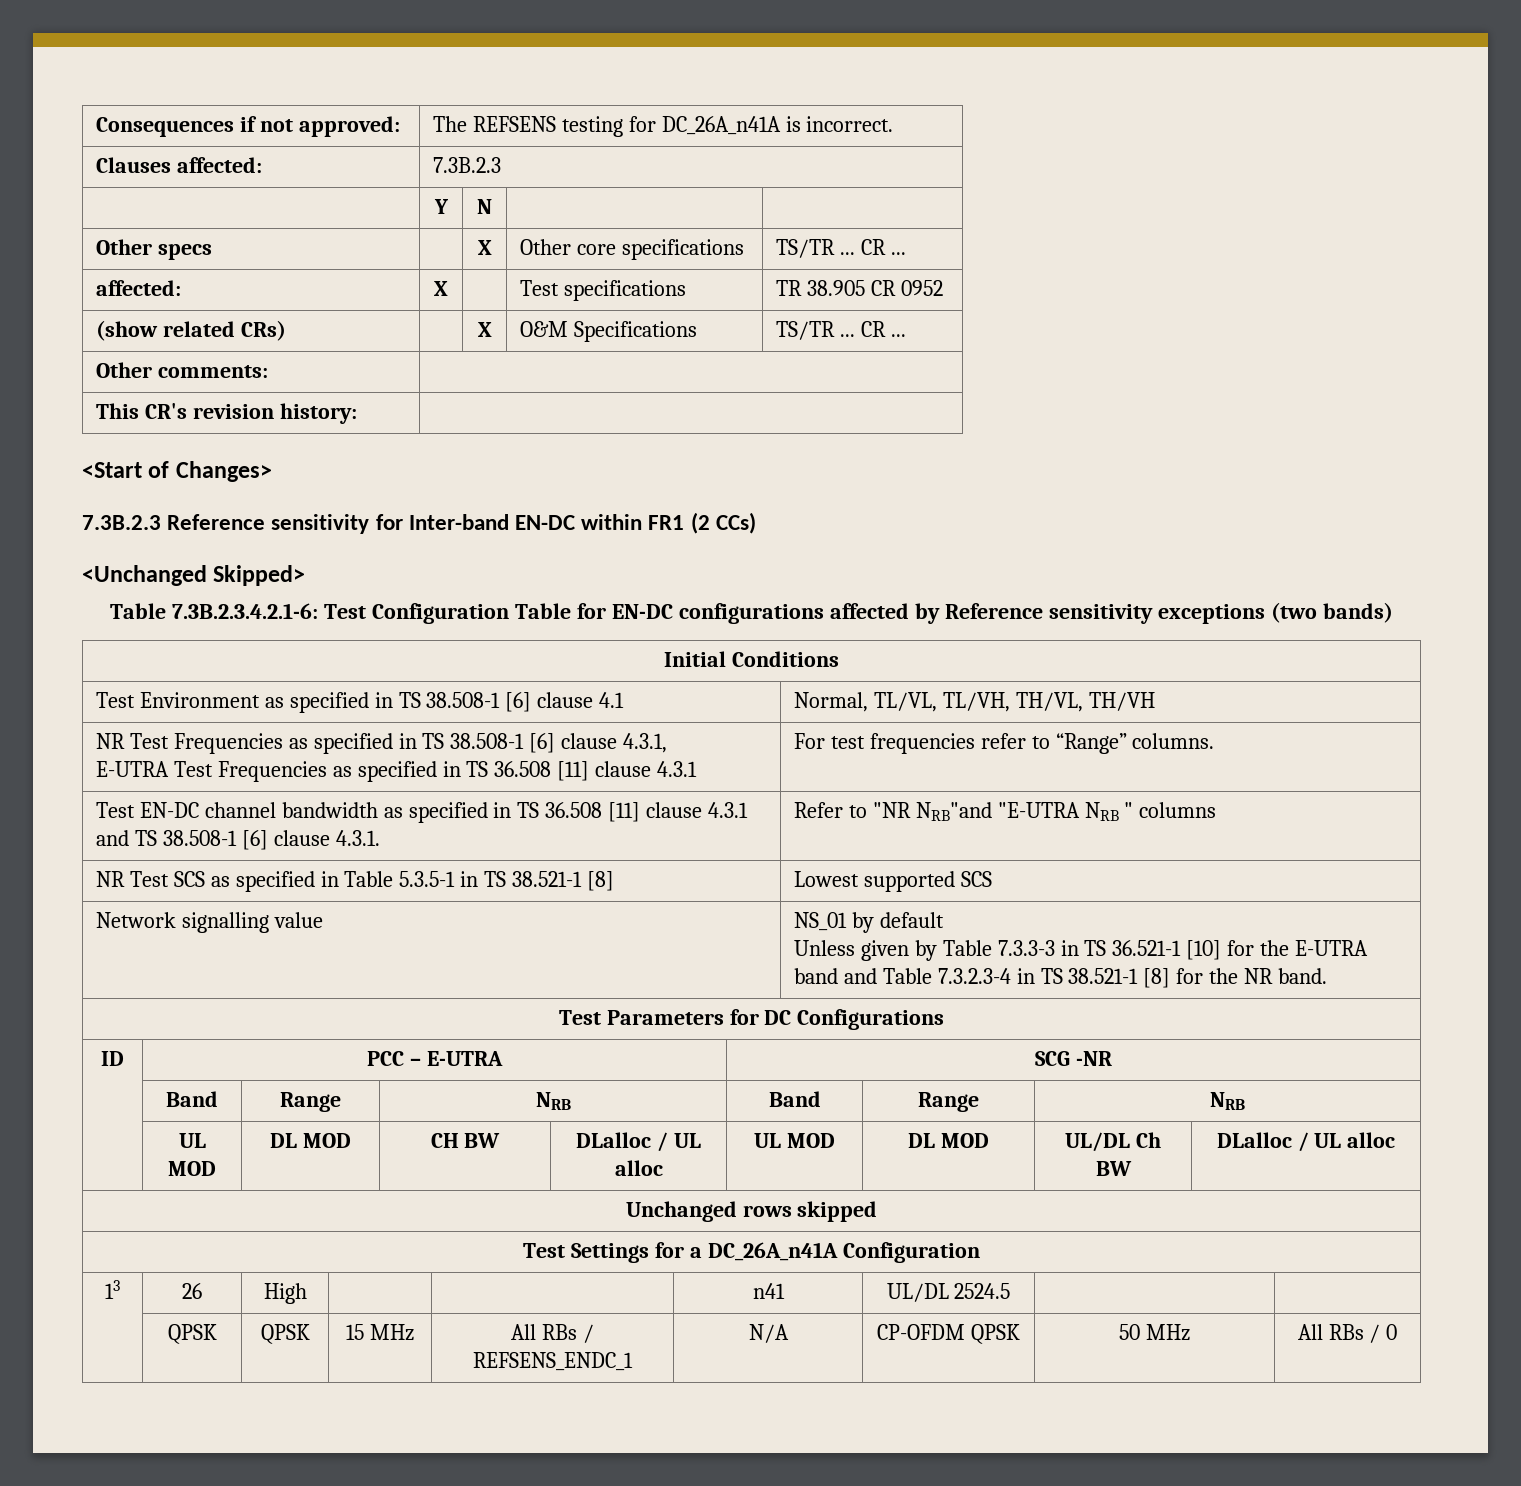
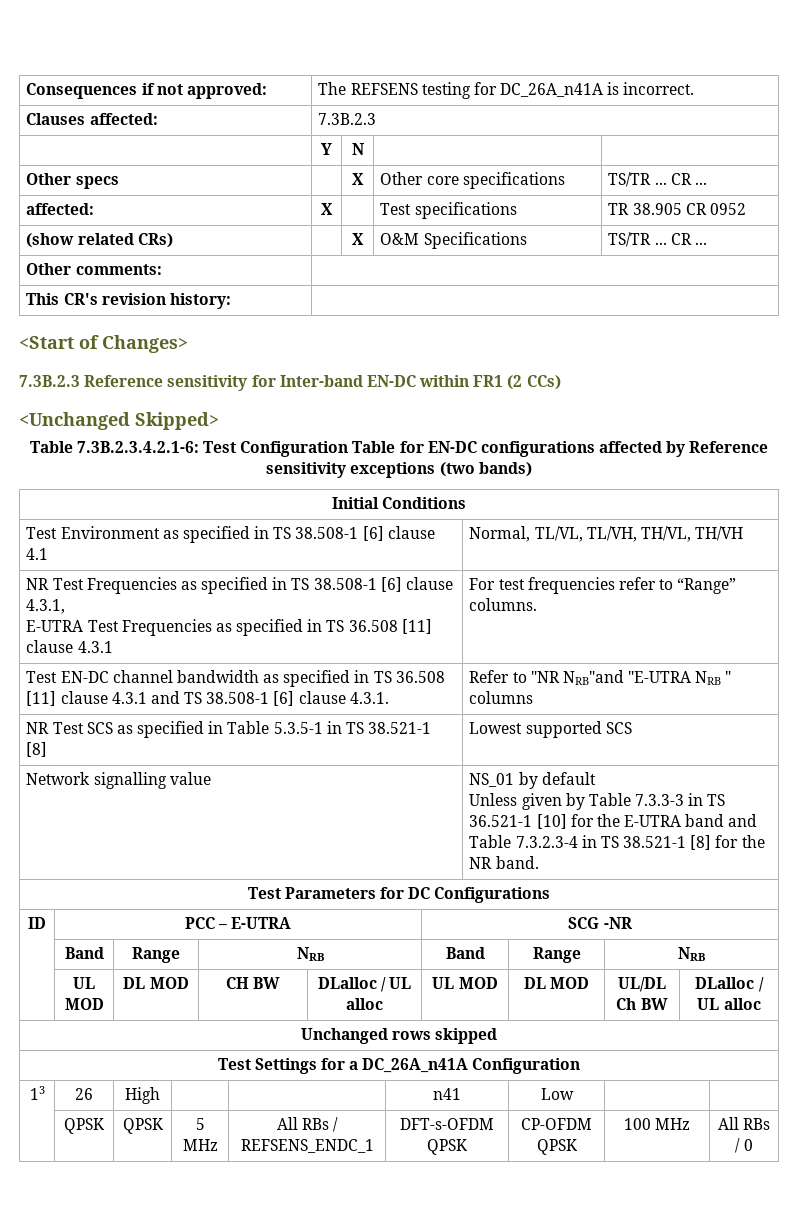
- 13 | 26 | High | | | n41 | UL/DL 2524.5 | |
+ 13 | 26 | High | | | n41 | Low | |
- | QPSK | QPSK | 15 MHz | All RBs / REFSENS_ENDC_1 | N/A | CP-OFDM QPSK | 50 MHz | All RBs / 0
+ | QPSK | QPSK | 5 MHz | All RBs / REFSENS_ENDC_1 | DFT-s-OFDM QPSK | CP-OFDM QPSK | 100 MHz | All RBs / 0

